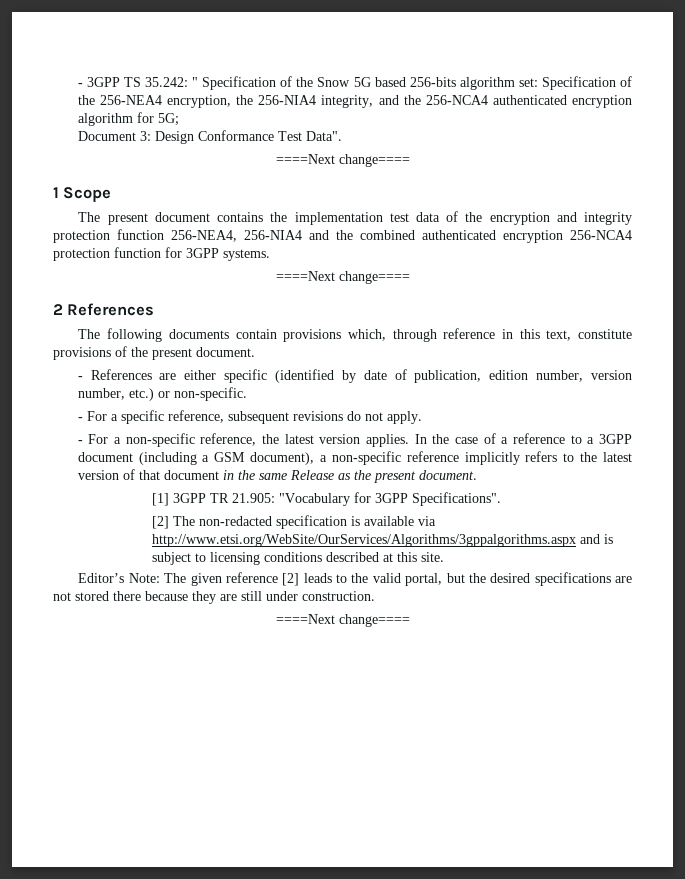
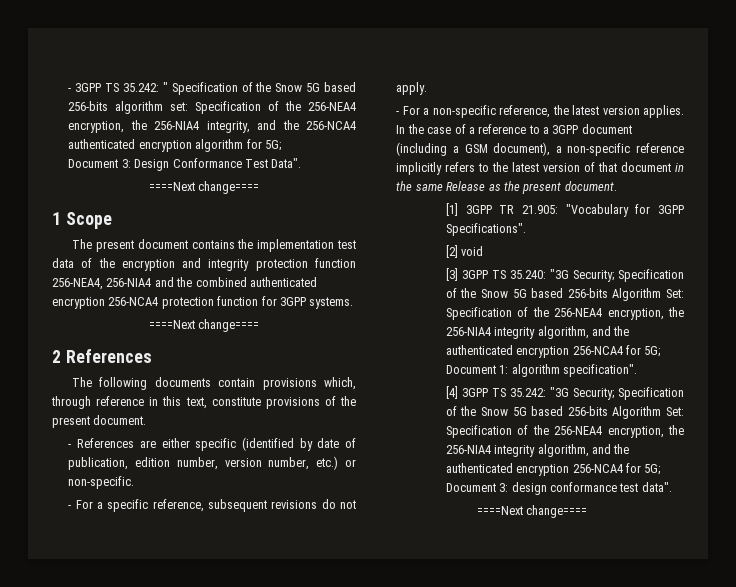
- [2] The non-redacted specification is available via http://www.etsi.org/WebSite/OurServices/Algorithms/3gppalgorithms.aspx and is subject to licensing conditions described at this site.
- Editor’s Note: The given reference [2] leads to the valid portal, but the desired specifications are not stored there because they are still under construction.
+ [2] void
+ [3] 3GPP TS 35.240: "3G Security; Specification of the Snow 5G based 256-bits Algorithm Set: Specification of the 256-NEA4 encryption, the 256-NIA4 integrity algorithm, and the authenticated encryption 256-NCA4 for 5G; Document 1: algorithm specification".
+ [4] 3GPP TS 35.242: "3G Security; Specification of the Snow 5G based 256-bits Algorithm Set: Specification of the 256-NEA4 encryption, the 256-NIA4 integrity algorithm, and the authenticated encryption 256-NCA4 for 5G; Document 3: design conformance test data".

